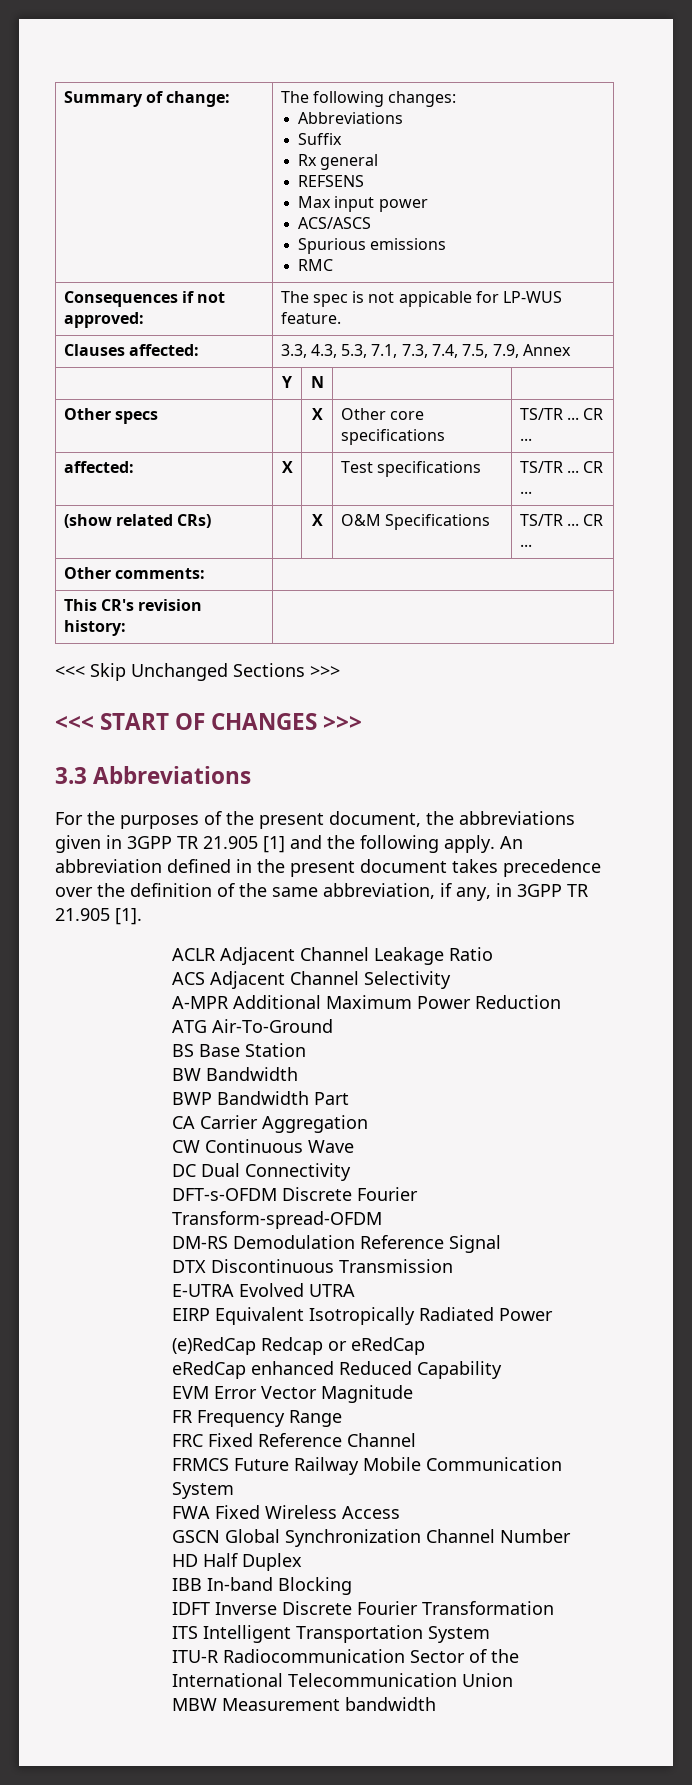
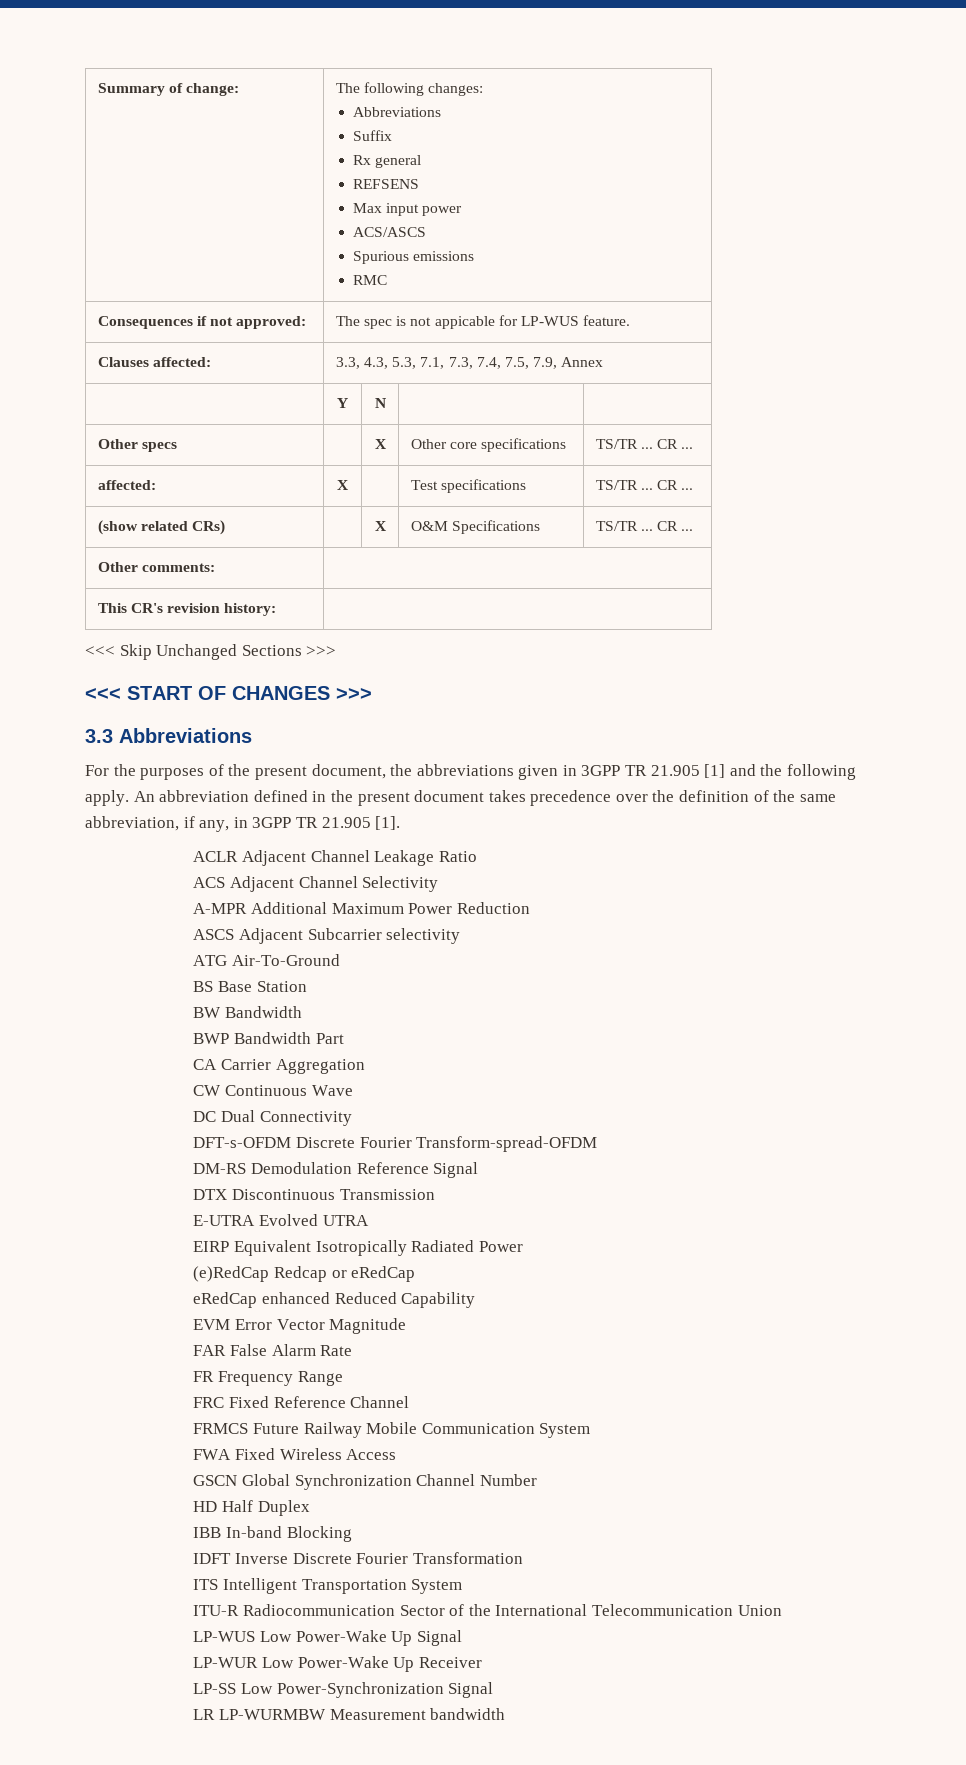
+ ASCS Adjacent Subcarrier selectivity
+ FAR False Alarm Rate
- MBW Measurement bandwidth
+ LP-WUS Low Power-Wake Up Signal
+ LP-WUR Low Power-Wake Up Receiver
+ LP-SS Low Power-Synchronization Signal
+ LR LP-WURMBW Measurement bandwidth

